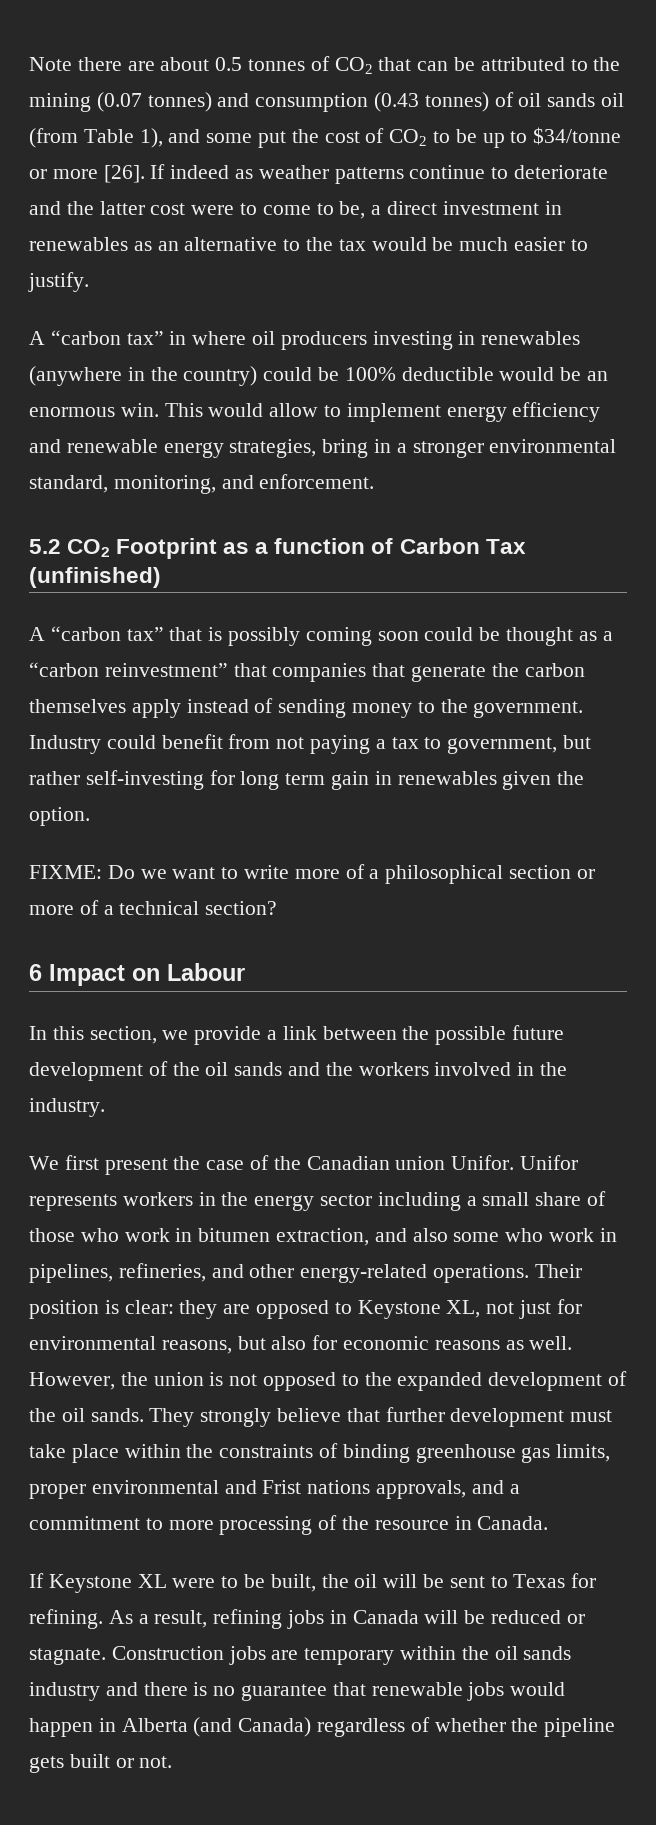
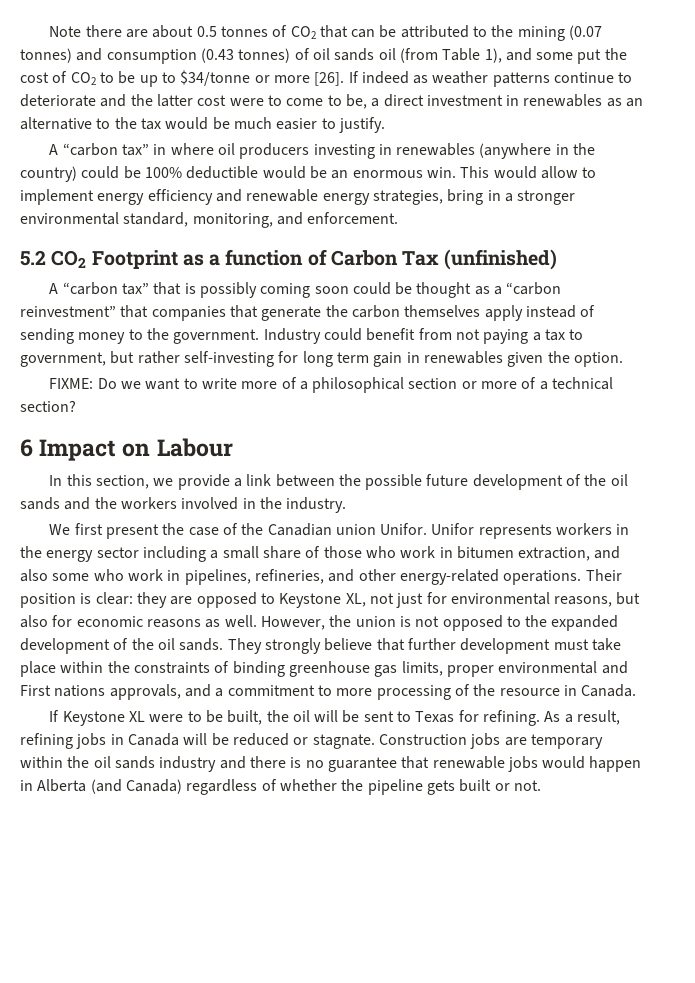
- They strongly believe that further development must take place within the constraints of binding greenhouse gas limits, proper environmental and Frist nations approvals, and a commitment to more processing of the resource in Canada.
+ They strongly believe that further development must take place within the constraints of binding greenhouse gas limits, proper environmental and First nations approvals, and a commitment to more processing of the resource in Canada.

